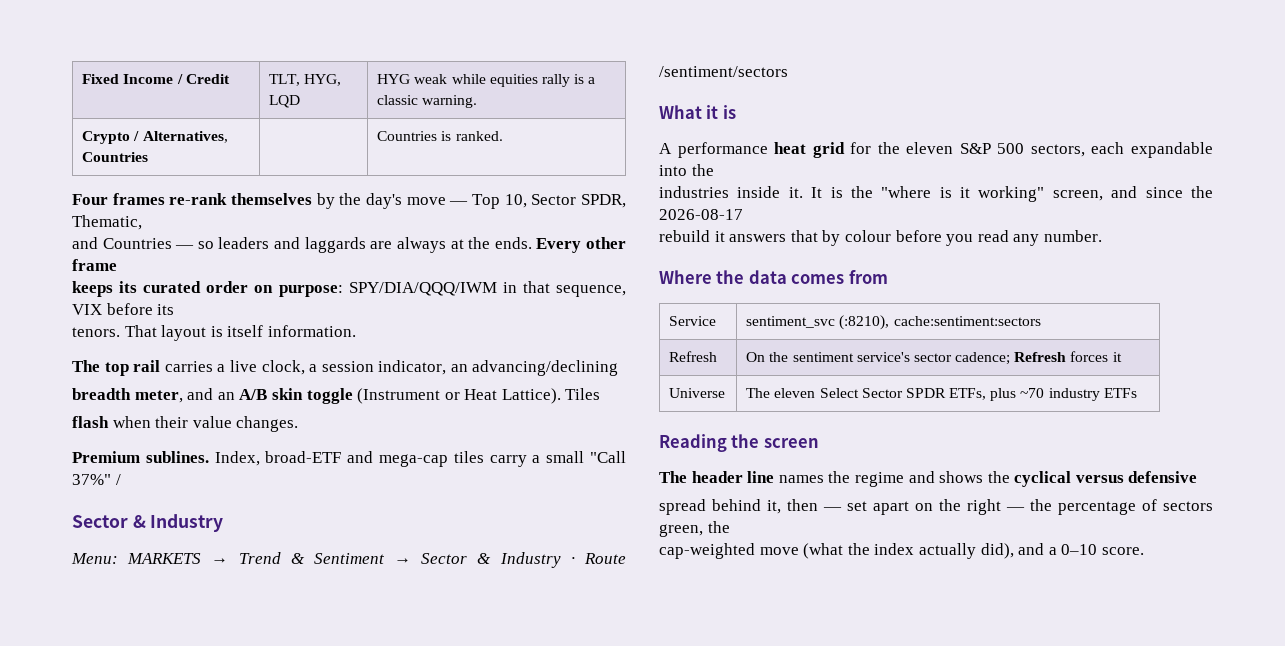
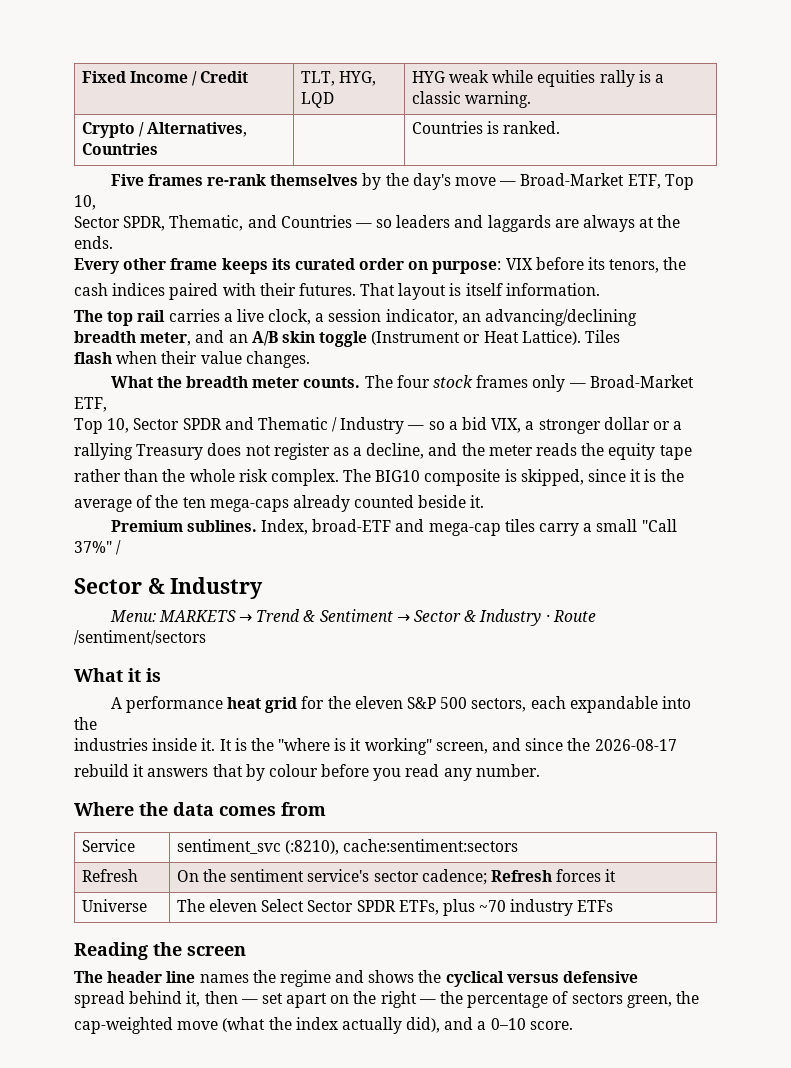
- Four frames re-rank themselves by the day's move — Top 10, Sector SPDR, Thematic,
- and Countries — so leaders and laggards are always at the ends. Every other frame
- keeps its curated order on purpose: SPY/DIA/QQQ/IWM in that sequence, VIX before its
- tenors.
+ Five frames re-rank themselves by the day's move — Broad-Market ETF, Top 10,
+ Sector SPDR, Thematic, and Countries — so leaders and laggards are always at the ends.
+ Every other frame keeps its curated order on purpose: VIX before its tenors, the
+ cash indices paired with their futures.
+ What the breadth meter counts. The four stock frames only — Broad-Market ETF,
+ Top 10, Sector SPDR and Thematic / Industry — so a bid VIX, a stronger dollar or a
+ rallying Treasury does not register as a decline, and the meter reads the equity tape
+ rather than the whole risk complex. The BIG10 composite is skipped, since it is the
+ average of the ten mega-caps already counted beside it.

